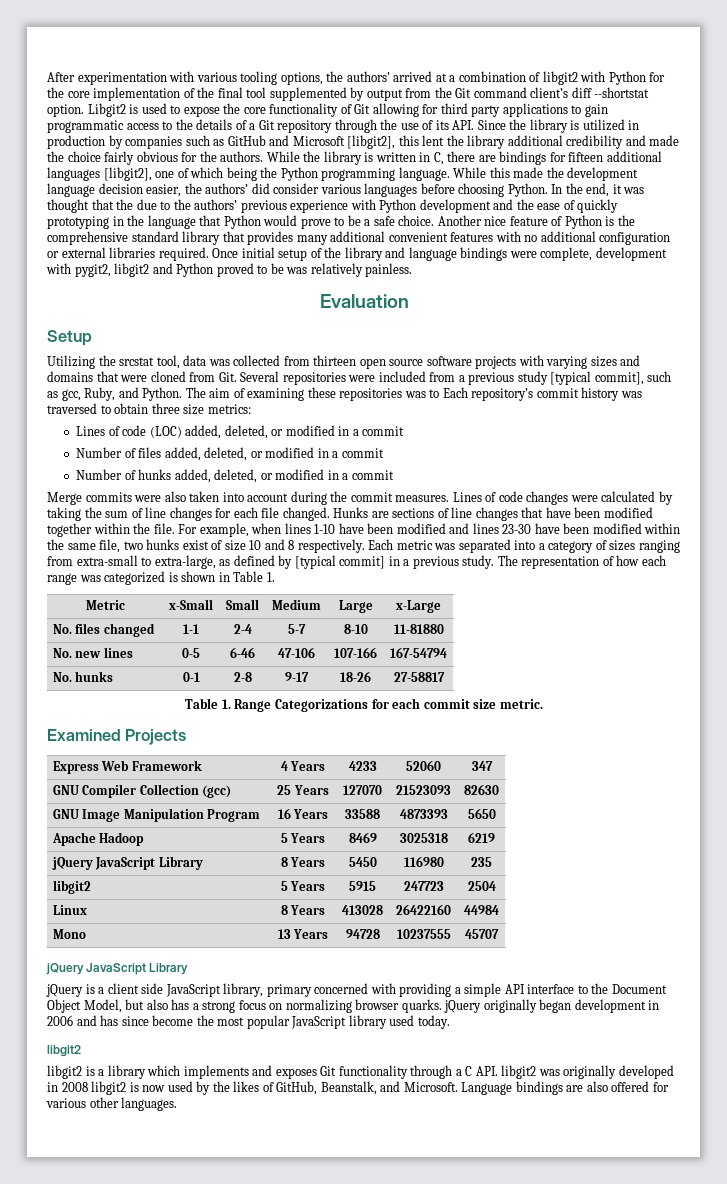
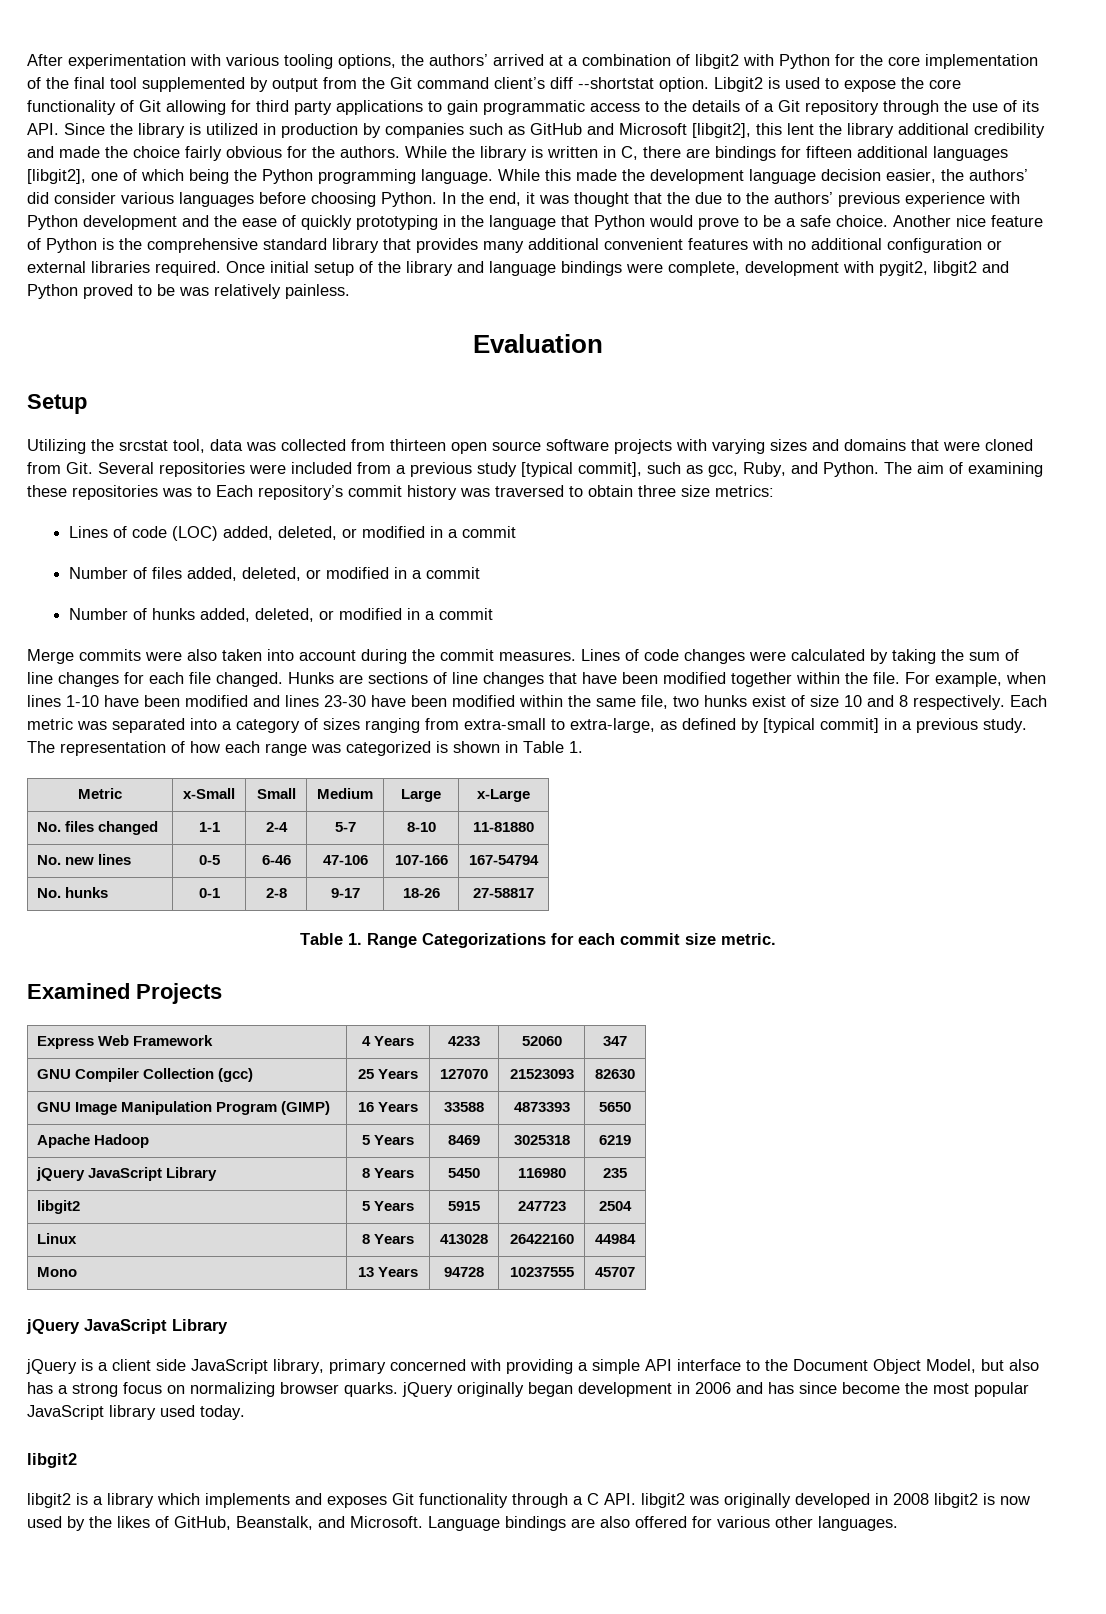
- GNU Image Manipulation Program | 16 Years | 33588 | 4873393 | 5650
+ GNU Image Manipulation Program (GIMP) | 16 Years | 33588 | 4873393 | 5650

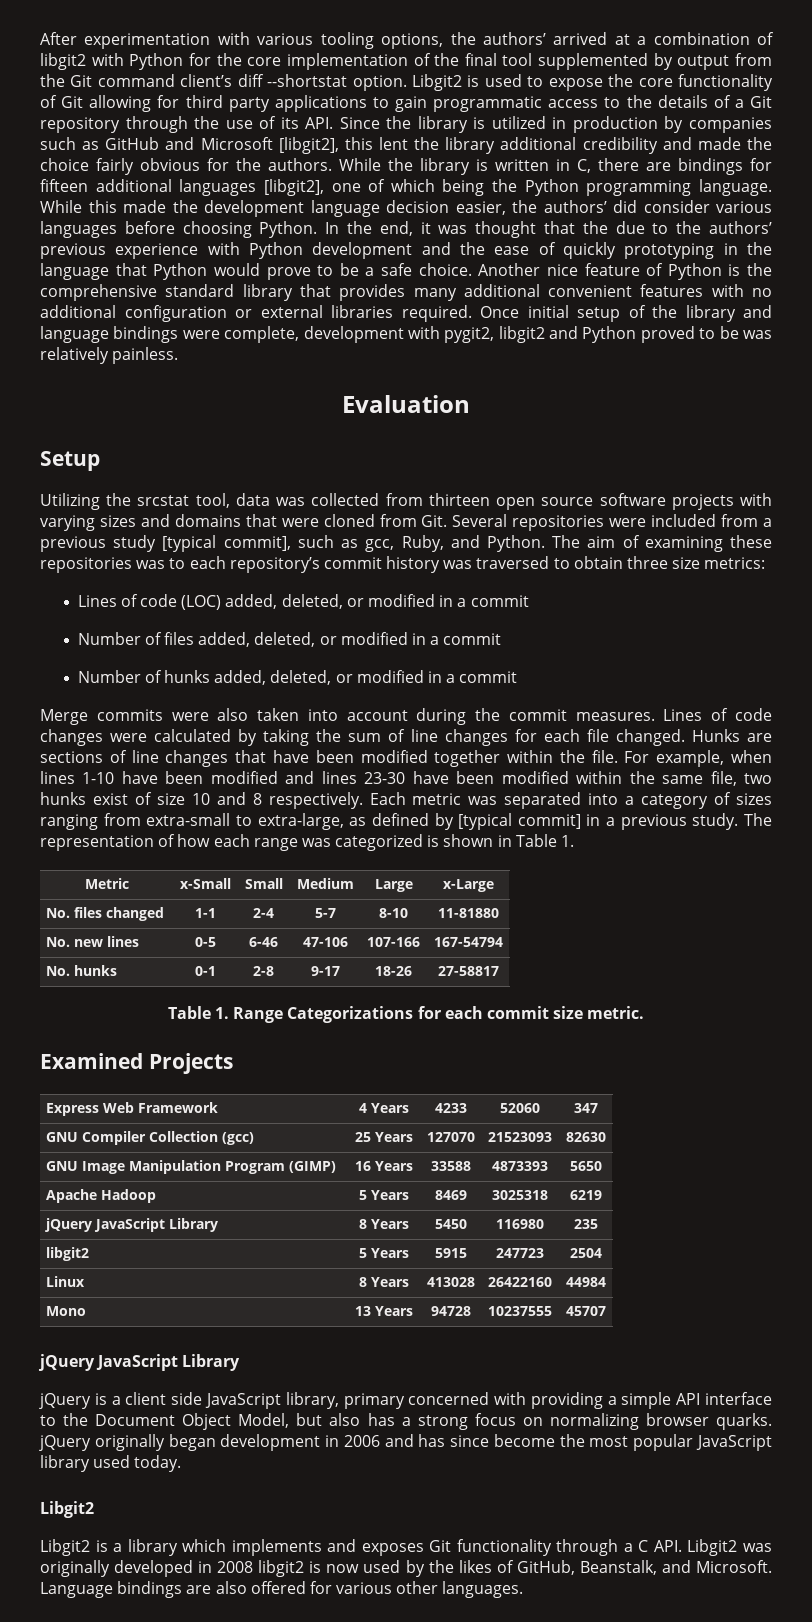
- The aim of examining these repositories was to Each repository’s commit history was traversed to obtain three size metrics:
+ The aim of examining these repositories was to each repository’s commit history was traversed to obtain three size metrics:
  jQuery is a client side JavaScript library, primary concerned with providing a simple API interface to the Document Object Model, but also has a strong focus on normalizing browser quarks. jQuery originally began development in 2006 and has since become the most popular JavaScript library used today.
- libgit2
- libgit2 is a library which implements and exposes Git functionality through a C API. libgit2 was originally developed in 2008 libgit2 is now used by the likes of GitHub, Beanstalk, and Microsoft.
+ Libgit2
+ Libgit2 is a library which implements and exposes Git functionality through a C API. Libgit2 was originally developed in 2008 libgit2 is now used by the likes of GitHub, Beanstalk, and Microsoft.

